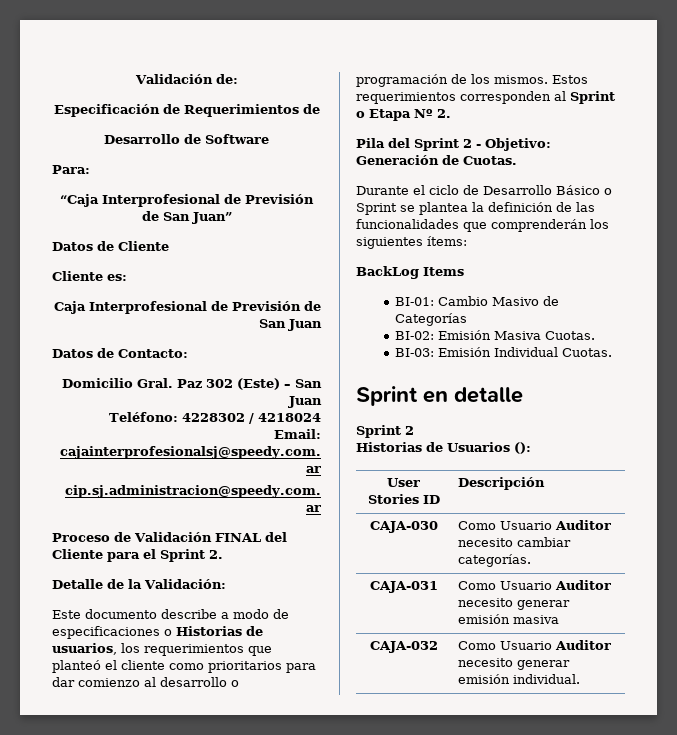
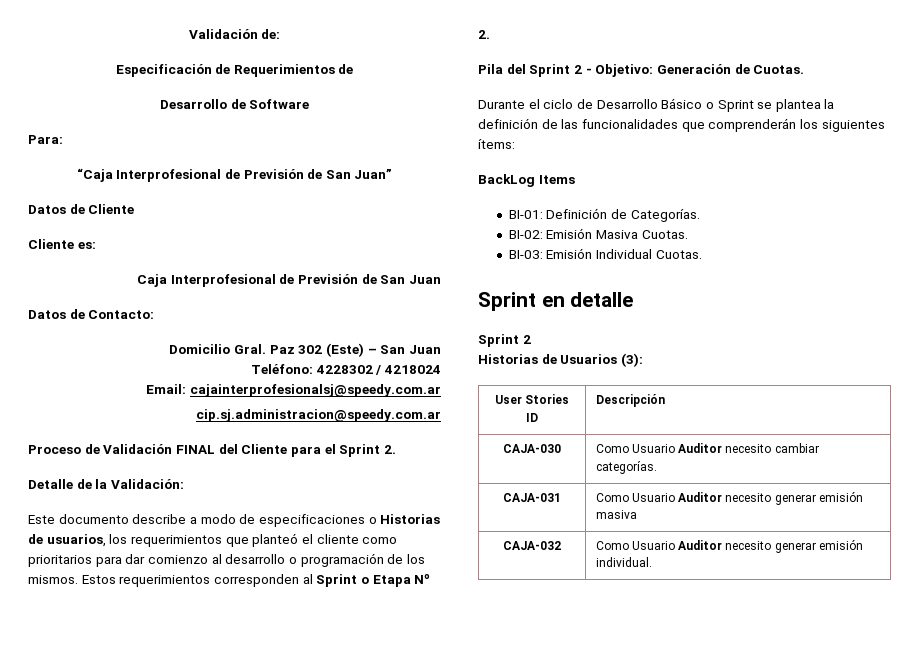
- BI-01: Cambio Masivo de Categorías
+ BI-01: Definición de Categorías.
- Historias de Usuarios ():
+ Historias de Usuarios (3):

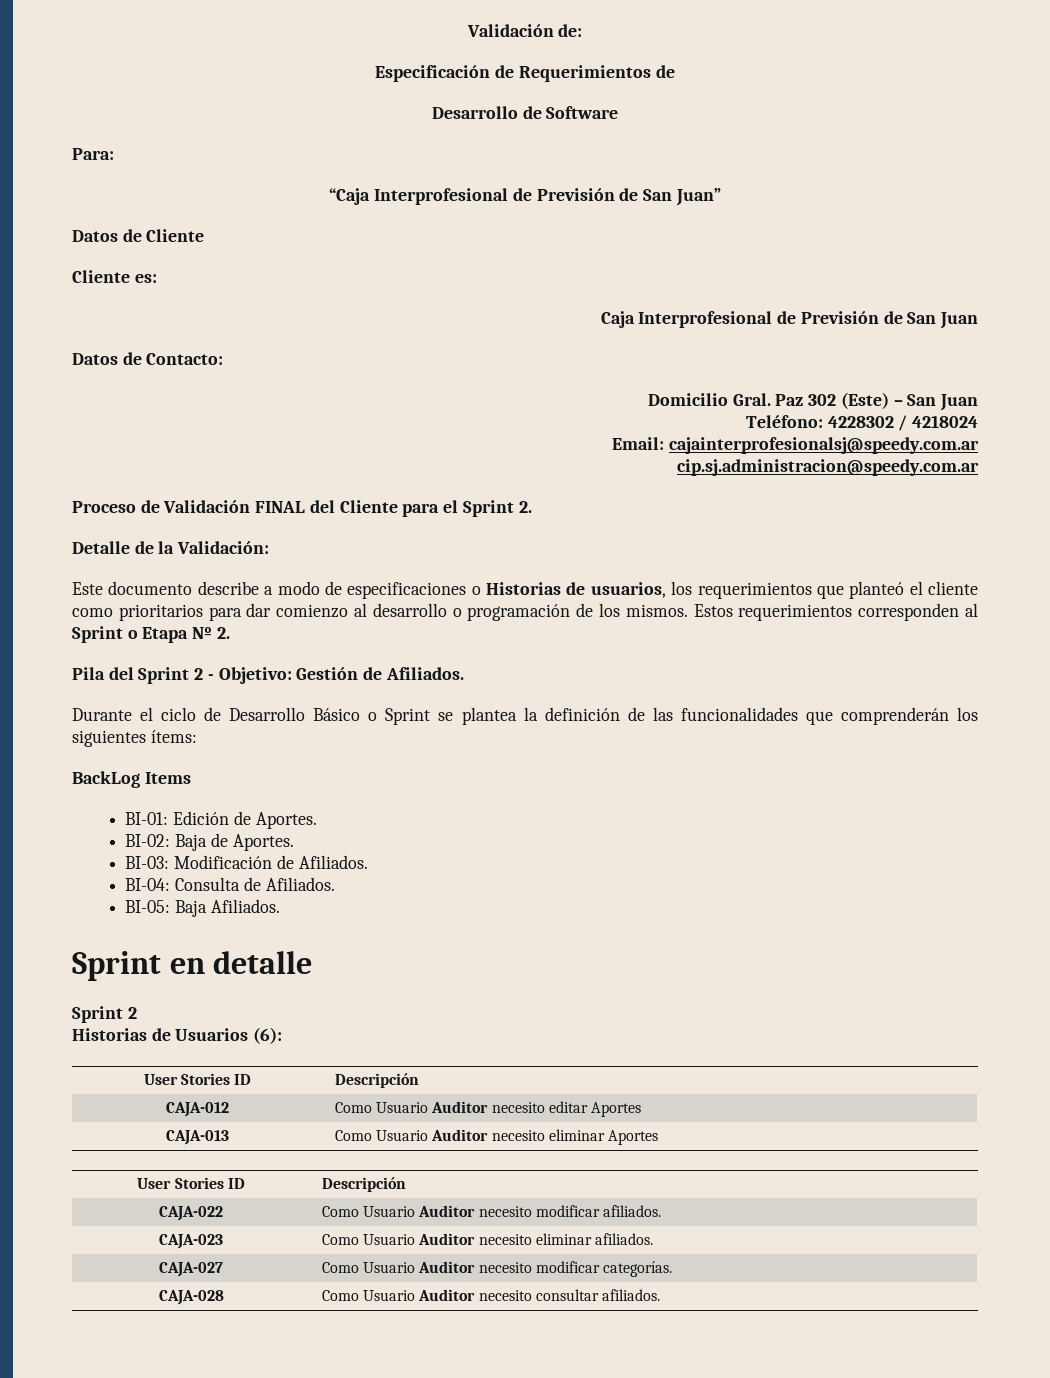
- Pila del Sprint 2 - Objetivo: Generación de Cuotas.
+ Pila del Sprint 2 - Objetivo: Gestión de Afiliados.
- BI-01: Definición de Categorías.
- BI-02: Emisión Masiva Cuotas.
- BI-03: Emisión Individual Cuotas.
+ BI-01: Edición de Aportes.
+ BI-02: Baja de Aportes.
+ BI-03: Modificación de Afiliados.
+ BI-04: Consulta de Afiliados.
+ BI-05: Baja Afiliados.
- Historias de Usuarios (3):
+ Historias de Usuarios (6):
  User Stories ID | Descripción
- CAJA-030 | Como Usuario Auditor necesito cambiar categorías.
- CAJA-031 | Como Usuario Auditor necesito generar emisión masiva
- CAJA-032 | Como Usuario Auditor necesito generar emisión individual.
+ CAJA-012 | Como Usuario Auditor necesito editar Aportes
+ CAJA-013 | Como Usuario Auditor necesito eliminar Aportes
+ User Stories ID | Descripción
+ CAJA-022 | Como Usuario Auditor necesito modificar afiliados.
+ CAJA-023 | Como Usuario Auditor necesito eliminar afiliados.
+ CAJA-027 | Como Usuario Auditor necesito modificar categorías.
+ CAJA-028 | Como Usuario Auditor necesito consultar afiliados.

